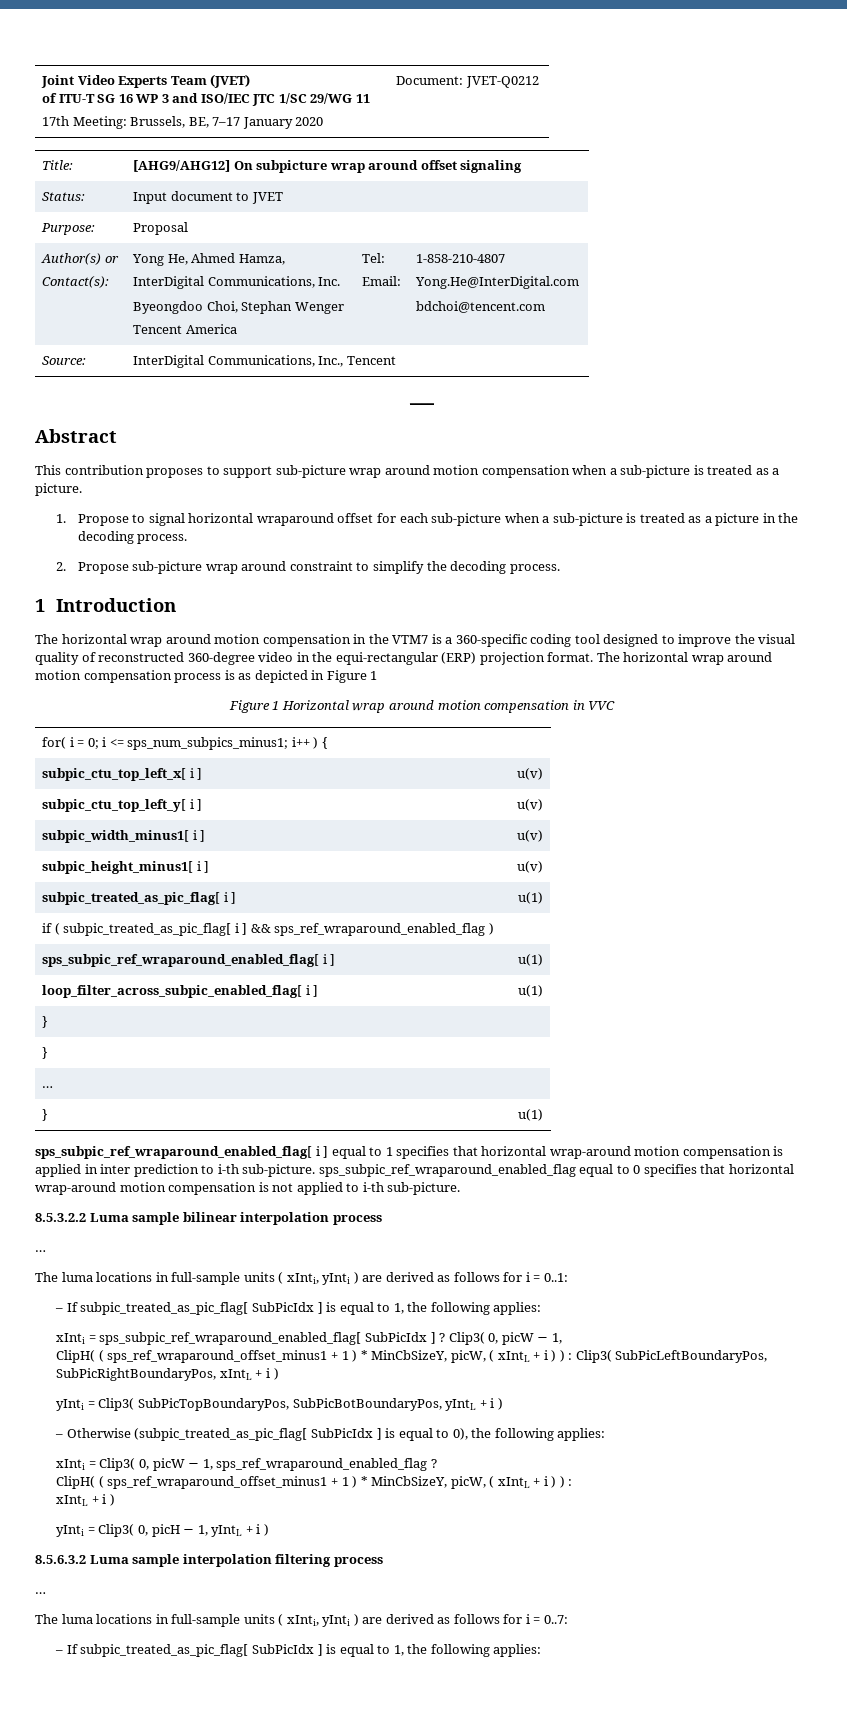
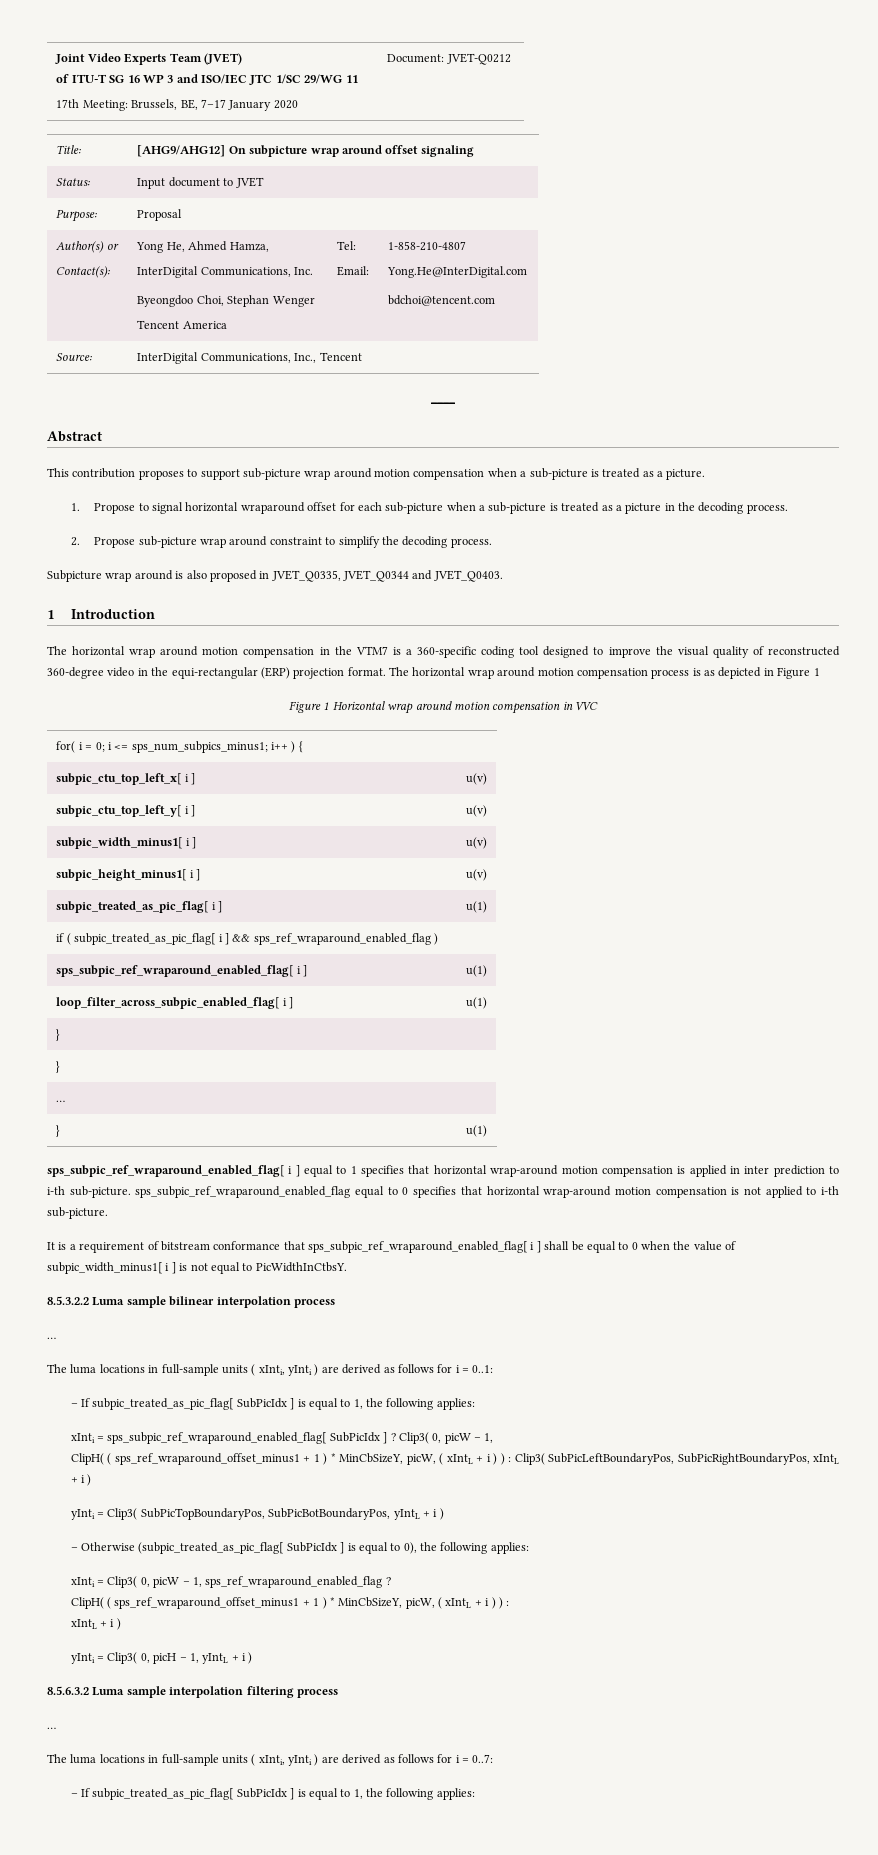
+ Subpicture wrap around is also proposed in JVET_Q0335, JVET_Q0344 and JVET_Q0403.
+ It is a requirement of bitstream conformance that sps_subpic_ref_wraparound_enabled_flag[ i ] shall be equal to 0 when the value of subpic_width_minus1[ i ] is not equal to PicWidthInCtbsY.

